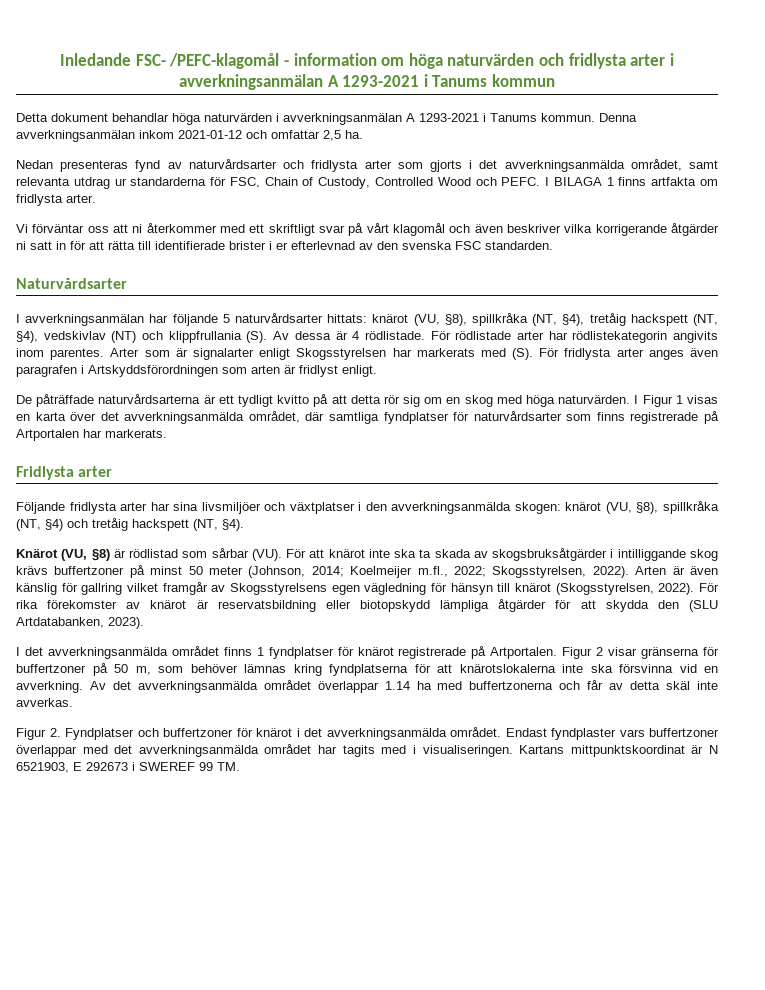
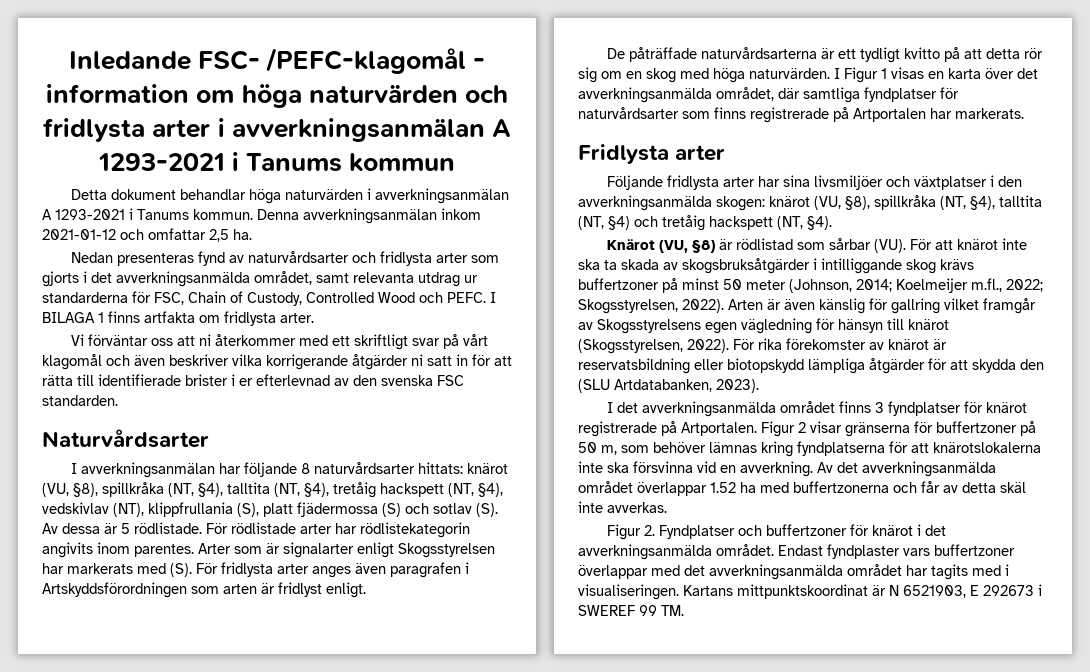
- I avverkningsanmälan har följande 5 naturvårdsarter hittats: knärot (VU, §8), spillkråka (NT, §4), tretåig hackspett (NT, §4), vedskivlav (NT) och klippfrullania (S). Av dessa är 4 rödlistade.
+ I avverkningsanmälan har följande 8 naturvårdsarter hittats: knärot (VU, §8), spillkråka (NT, §4), talltita (NT, §4), tretåig hackspett (NT, §4), vedskivlav (NT), klippfrullania (S), platt fjädermossa (S) och sotlav (S). Av dessa är 5 rödlistade.
- Följande fridlysta arter har sina livsmiljöer och växtplatser i den avverkningsanmälda skogen: knärot (VU, §8), spillkråka (NT, §4) och tretåig hackspett (NT, §4).
+ Följande fridlysta arter har sina livsmiljöer och växtplatser i den avverkningsanmälda skogen: knärot (VU, §8), spillkråka (NT, §4), talltita (NT, §4) och tretåig hackspett (NT, §4).
- I det avverkningsanmälda området finns 1 fyndplatser för knärot registrerade på Artportalen.
+ I det avverkningsanmälda området finns 3 fyndplatser för knärot registrerade på Artportalen.
- Av det avverkningsanmälda området överlappar 1.14 ha med buffertzonerna och får av detta skäl inte avverkas.
+ Av det avverkningsanmälda området överlappar 1.52 ha med buffertzonerna och får av detta skäl inte avverkas.

